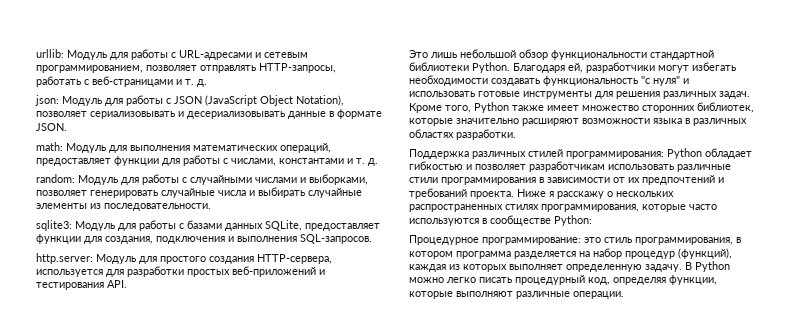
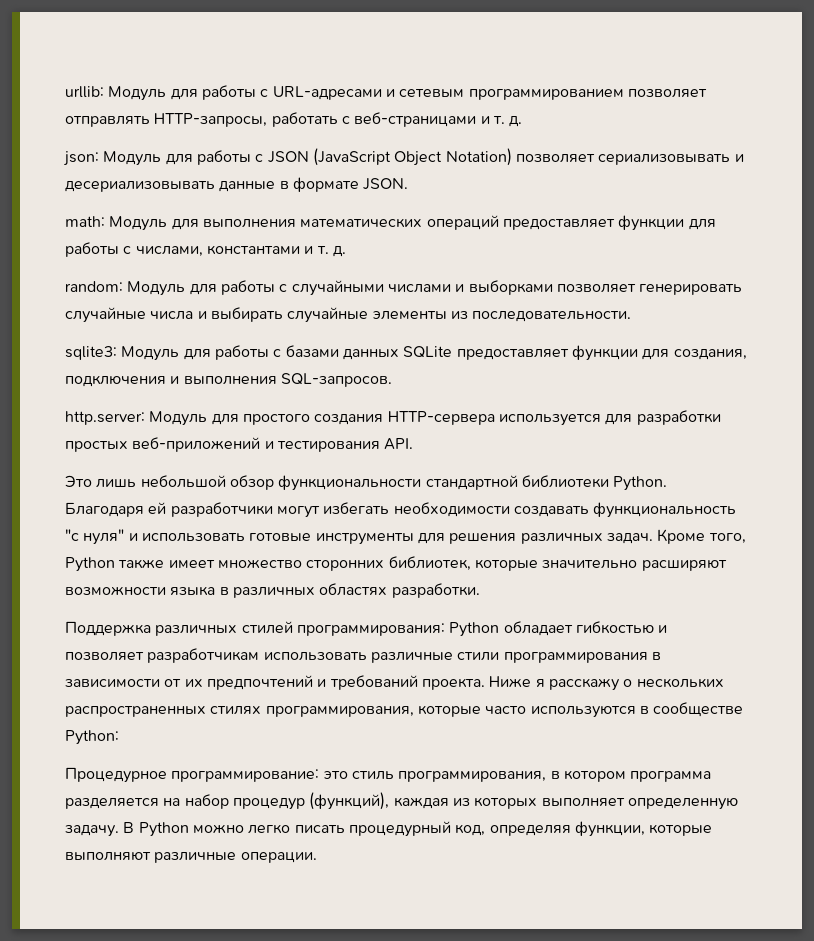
- urllib: Модуль для работы с URL-адресами и сетевым программированием, позволяет отправлять HTTP-запросы, работать с веб-страницами и т. д.
+ urllib: Модуль для работы с URL-адресами и сетевым программированием позволяет отправлять HTTP-запросы, работать с веб-страницами и т. д.
- json: Модуль для работы с JSON (JavaScript Object Notation), позволяет сериализовывать и десериализовывать данные в формате JSON.
+ json: Модуль для работы с JSON (JavaScript Object Notation) позволяет сериализовывать и десериализовывать данные в формате JSON.
- math: Модуль для выполнения математических операций, предоставляет функции для работы с числами, константами и т. д.
+ math: Модуль для выполнения математических операций предоставляет функции для работы с числами, константами и т. д.
- random: Модуль для работы с случайными числами и выборками, позволяет генерировать случайные числа и выбирать случайные элементы из последовательности.
+ random: Модуль для работы с случайными числами и выборками позволяет генерировать случайные числа и выбирать случайные элементы из последовательности.
- sqlite3: Модуль для работы с базами данных SQLite, предоставляет функции для создания, подключения и выполнения SQL-запросов.
+ sqlite3: Модуль для работы с базами данных SQLite предоставляет функции для создания, подключения и выполнения SQL-запросов.
- http.server: Модуль для простого создания HTTP-сервера, используется для разработки простых веб-приложений и тестирования API.
+ http.server: Модуль для простого создания HTTP-сервера используется для разработки простых веб-приложений и тестирования API.
- Благодаря ей, разработчики могут избегать необходимости создавать функциональность "с нуля" и использовать готовые инструменты для решения различных задач.
+ Благодаря ей разработчики могут избегать необходимости создавать функциональность "с нуля" и использовать готовые инструменты для решения различных задач.

